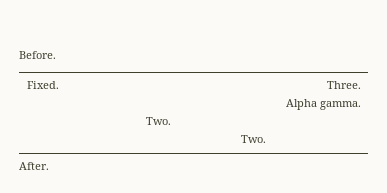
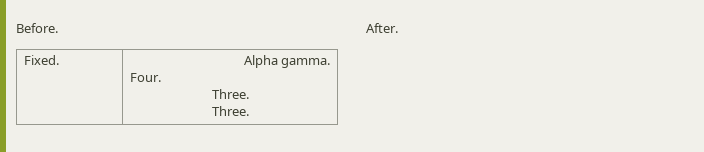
- Fixed. | Three.
- Alpha gamma.
- Two.
- Two.
+ Fixed. | Alpha gamma.
+ Four.
+ Three.
+ Three.

